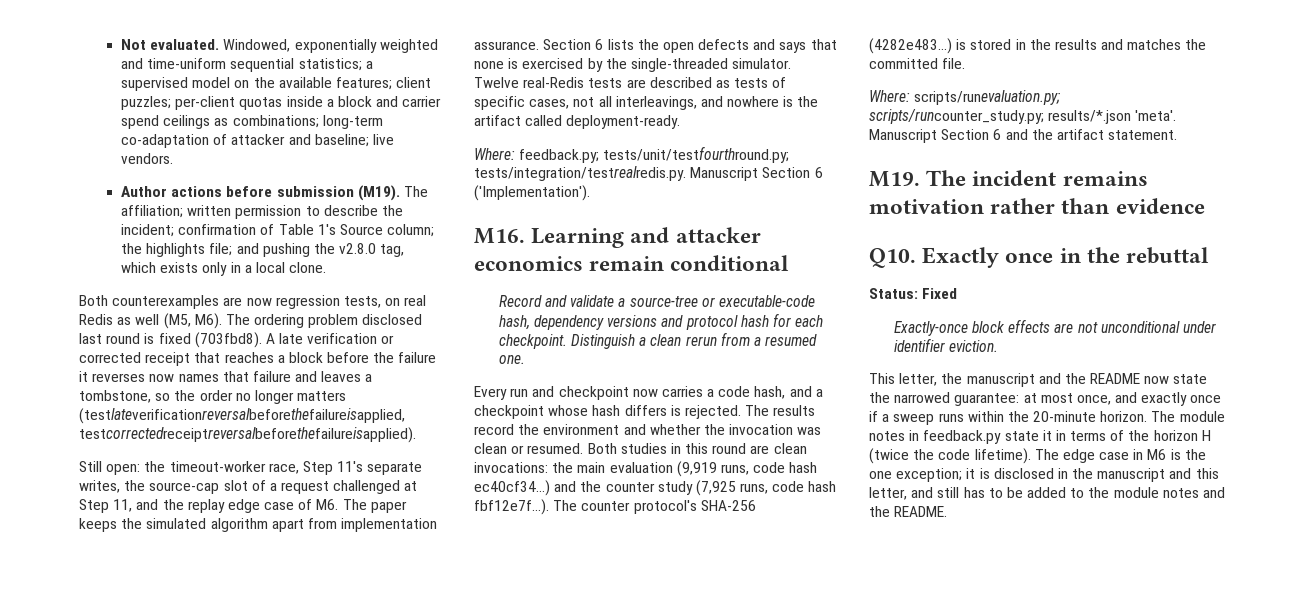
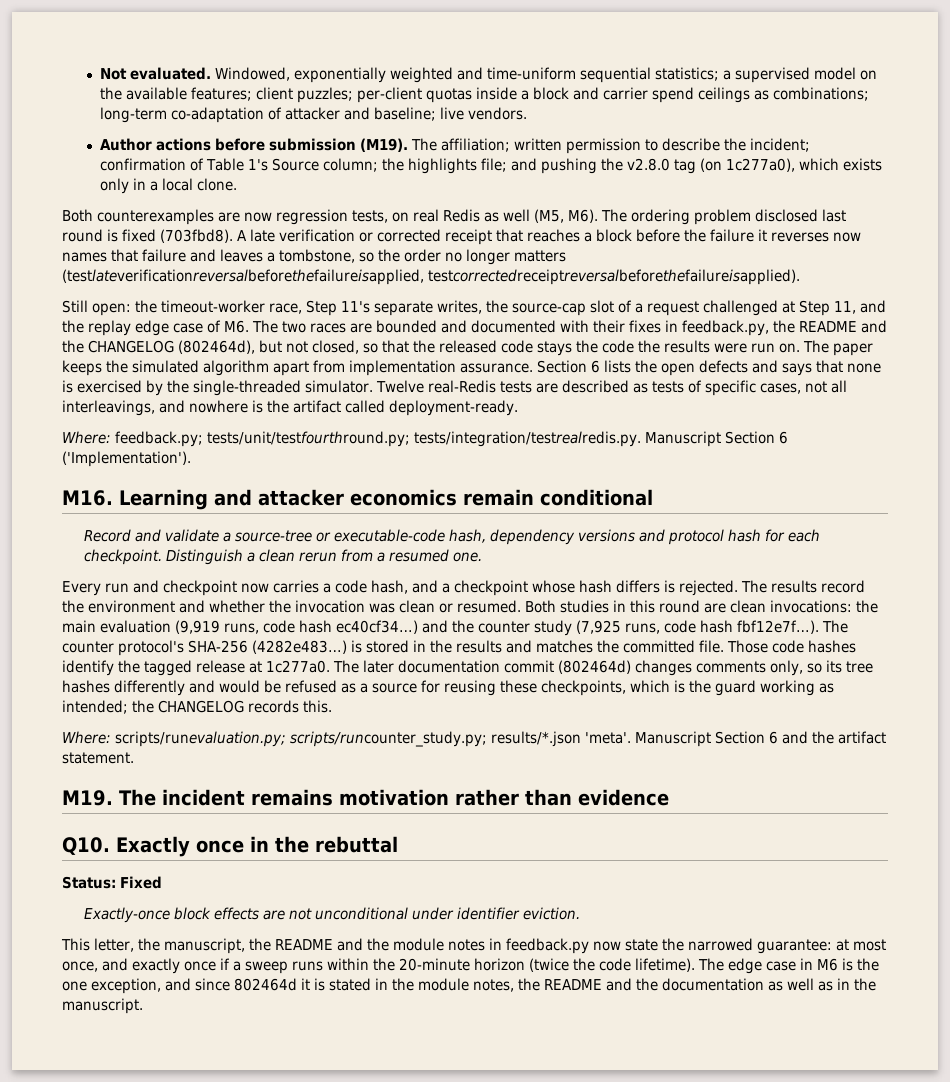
- The affiliation; written permission to describe the incident; confirmation of Table 1's Source column; the highlights file; and pushing the v2.8.0 tag, which exists only in a local clone.
+ The affiliation; written permission to describe the incident; confirmation of Table 1's Source column; the highlights file; and pushing the v2.8.0 tag (on 1c277a0), which exists only in a local clone.
- Still open: the timeout-worker race, Step 11's separate writes, the source-cap slot of a request challenged at Step 11, and the replay edge case of M6. The paper keeps the simulated algorithm apart from implementation assurance.
+ Still open: the timeout-worker race, Step 11's separate writes, the source-cap slot of a request challenged at Step 11, and the replay edge case of M6. The two races are bounded and documented with their fixes in feedback.py, the README and the CHANGELOG (802464d), but not closed, so that the released code stays the code the results were run on. The paper keeps the simulated algorithm apart from implementation assurance.
+ Those code hashes identify the tagged release at 1c277a0. The later documentation commit (802464d) changes comments only, so its tree hashes differently and would be refused as a source for reusing these checkpoints, which is the guard working as intended; the CHANGELOG records this.
- This letter, the manuscript and the README now state the narrowed guarantee: at most once, and exactly once if a sweep runs within the 20-minute horizon. The module notes in feedback.py state it in terms of the horizon H (twice the code lifetime).
+ This letter, the manuscript, the README and the module notes in feedback.py now state the narrowed guarantee: at most once, and exactly once if a sweep runs within the 20-minute horizon (twice the code lifetime).
- The edge case in M6 is the one exception; it is disclosed in the manuscript and this letter, and still has to be added to the module notes and the README.
+ The edge case in M6 is the one exception, and since 802464d it is stated in the module notes, the README and the documentation as well as in the manuscript.

